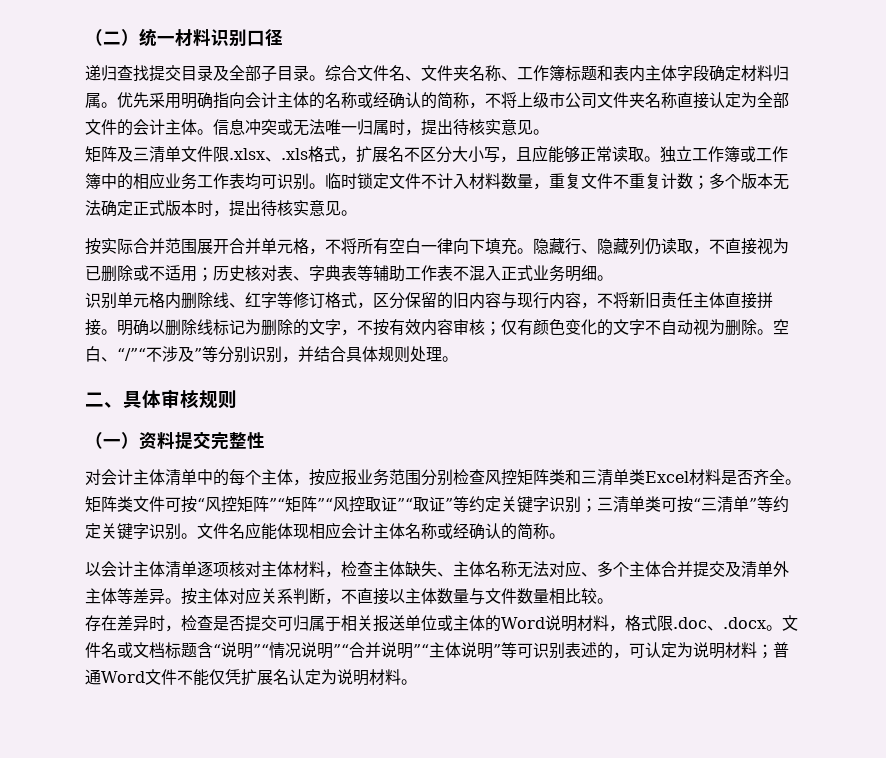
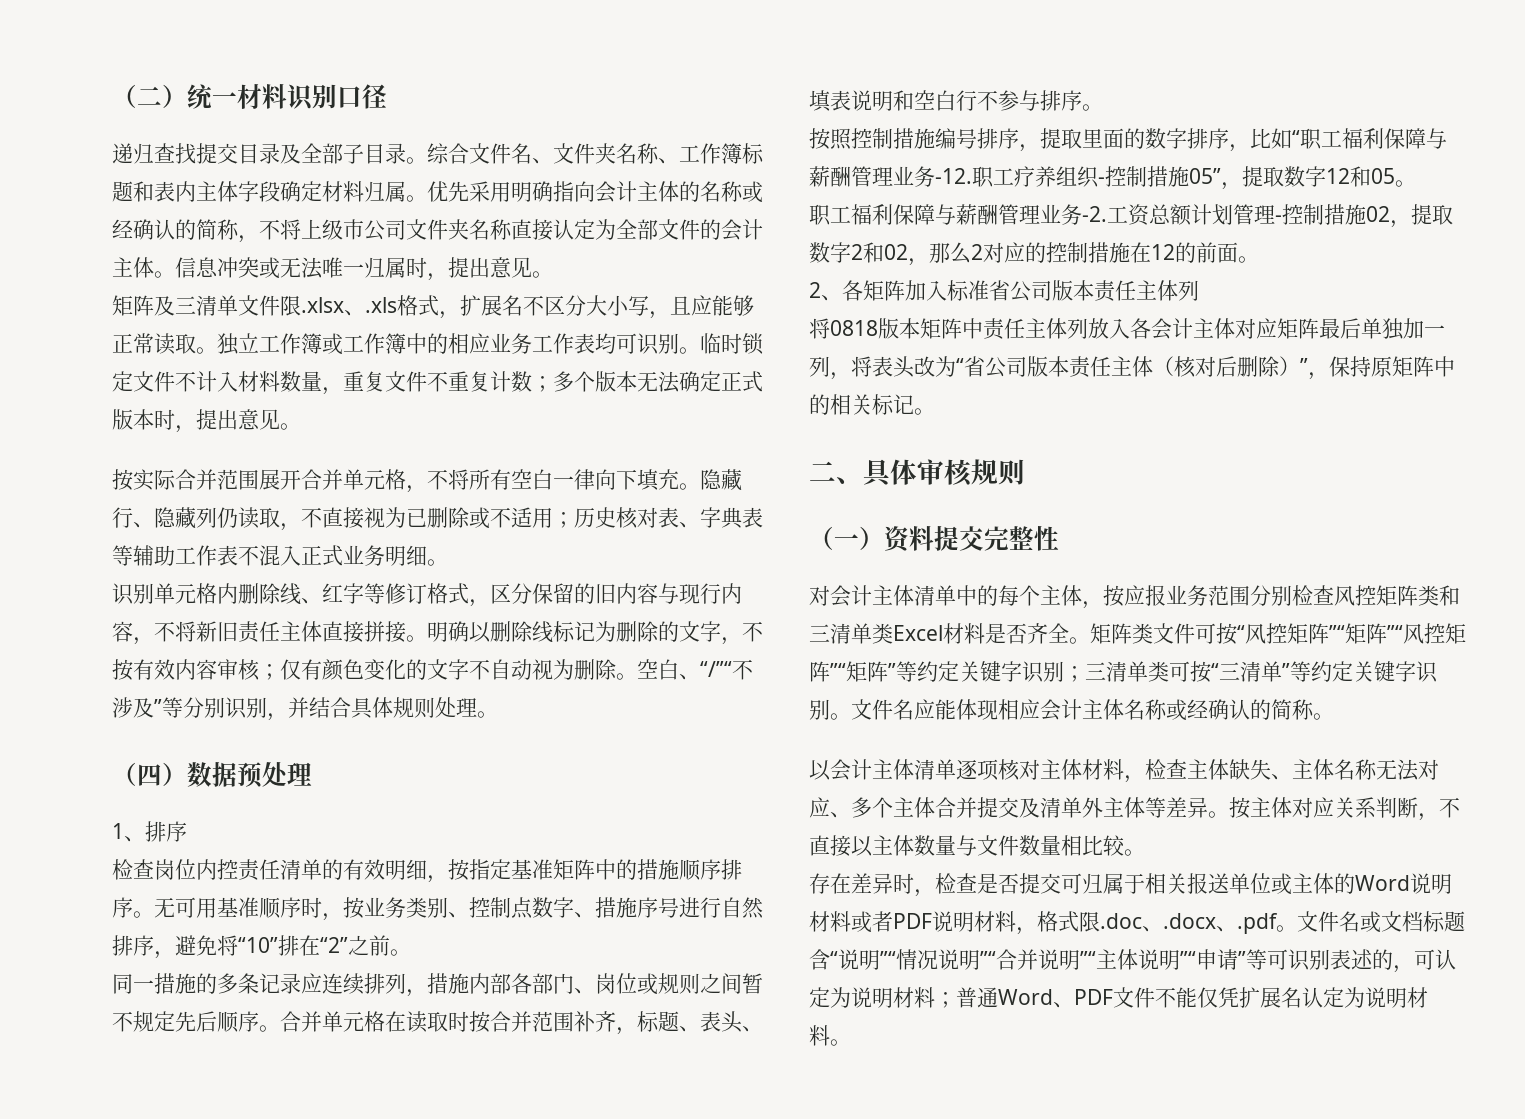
- 信息冲突或无法唯一归属时，提出待核实意见。
+ 信息冲突或无法唯一归属时，提出意见。
- 临时锁定文件不计入材料数量，重复文件不重复计数；多个版本无法确定正式版本时，提出待核实意见。
+ 临时锁定文件不计入材料数量，重复文件不重复计数；多个版本无法确定正式版本时，提出意见。
+ （四）数据预处理
+ 1、排序
+ 检查岗位内控责任清单的有效明细，按指定基准矩阵中的措施顺序排序。无可用基准顺序时，按业务类别、控制点数字、措施序号进行自然排序，避免将“10”排在“2”之前。
+ 同一措施的多条记录应连续排列，措施内部各部门、岗位或规则之间暂不规定先后顺序。合并单元格在读取时按合并范围补齐，标题、表头、填表说明和空白行不参与排序。
+ 按照控制措施编号排序，提取里面的数字排序，比如“职工福利保障与薪酬管理业务-12.职工疗养组织-控制措施05”，提取数字12和05。
+ 职工福利保障与薪酬管理业务-2.工资总额计划管理-控制措施02，提取数字2和02，那么2对应的控制措施在12的前面。
+ 2、各矩阵加入标准省公司版本责任主体列
+ 将0818版本矩阵中责任主体列放入各会计主体对应矩阵最后单独加一列，将表头改为“省公司版本责任主体（核对后删除）”，保持原矩阵中的相关标记。
- 矩阵类文件可按“风控矩阵”“矩阵”“风控取证”“取证”等约定关键字识别；三清单类可按“三清单”等约定关键字识别。
+ 矩阵类文件可按“风控矩阵”“矩阵”“风控矩阵”“矩阵”等约定关键字识别；三清单类可按“三清单”等约定关键字识别。
- 存在差异时，检查是否提交可归属于相关报送单位或主体的Word说明材料，格式限.doc、.docx。
+ 存在差异时，检查是否提交可归属于相关报送单位或主体的Word说明材料或者PDF说明材料，格式限.doc、.docx、.pdf。
- 文件名或文档标题含“说明”“情况说明”“合并说明”“主体说明”等可识别表述的，可认定为说明材料；普通Word文件不能仅凭扩展名认定为说明材料。
+ 文件名或文档标题含“说明”“情况说明”“合并说明”“主体说明”“申请”等可识别表述的，可认定为说明材料；普通Word、PDF文件不能仅凭扩展名认定为说明材料。

